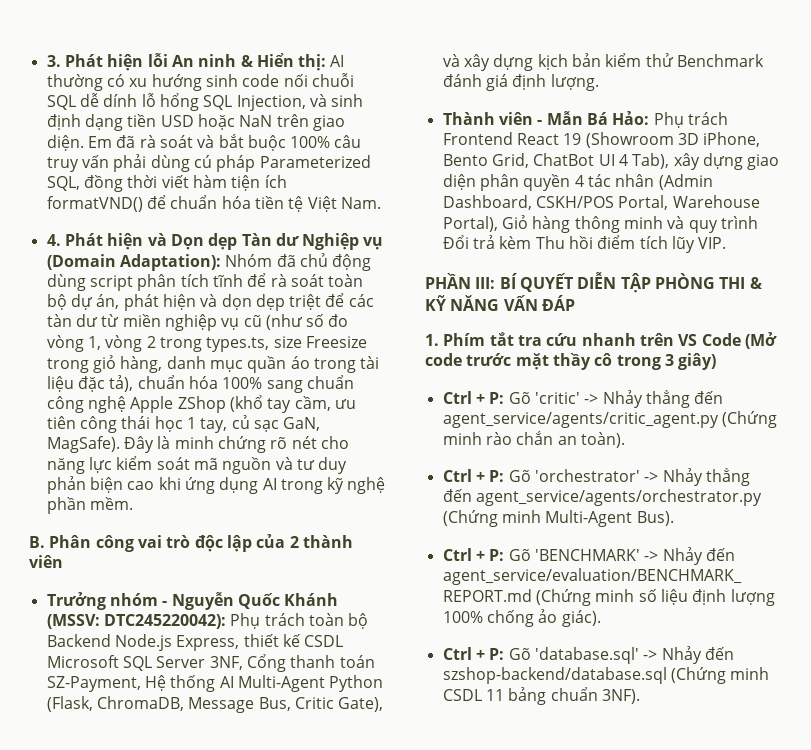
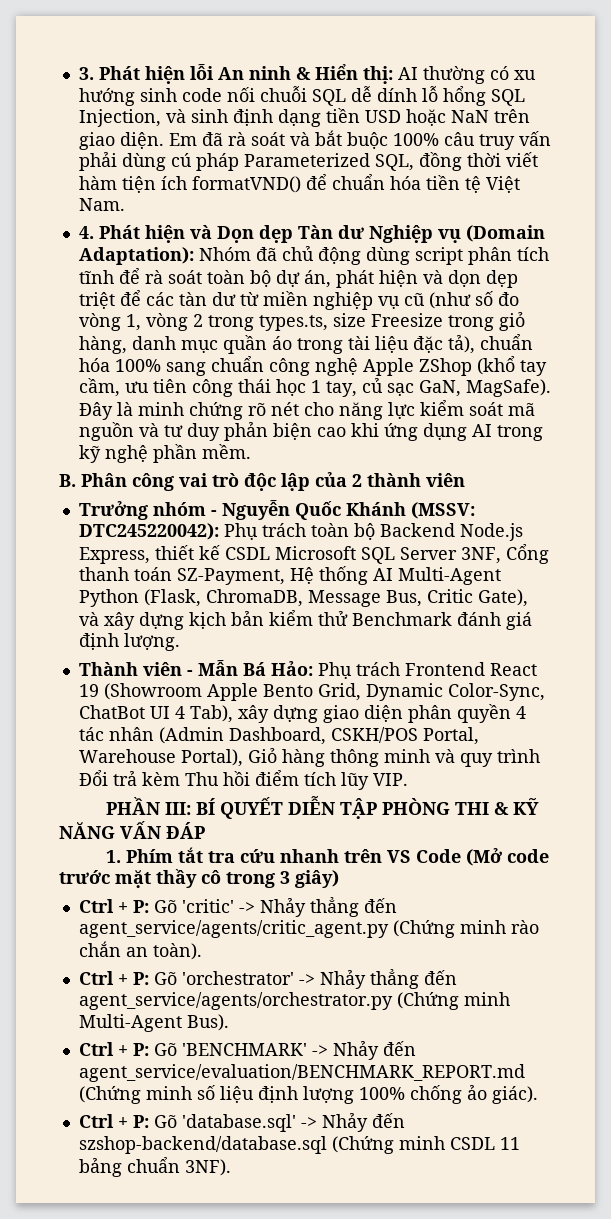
- Thành viên - Mẫn Bá Hảo: Phụ trách Frontend React 19 (Showroom 3D iPhone, Bento Grid, ChatBot UI 4 Tab), xây dựng giao diện phân quyền 4 tác nhân (Admin Dashboard, CSKH/POS Portal, Warehouse Portal), Giỏ hàng thông minh và quy trình Đổi trả kèm Thu hồi điểm tích lũy VIP.
+ Thành viên - Mẫn Bá Hảo: Phụ trách Frontend React 19 (Showroom Apple Bento Grid, Dynamic Color-Sync, ChatBot UI 4 Tab), xây dựng giao diện phân quyền 4 tác nhân (Admin Dashboard, CSKH/POS Portal, Warehouse Portal), Giỏ hàng thông minh và quy trình Đổi trả kèm Thu hồi điểm tích lũy VIP.

